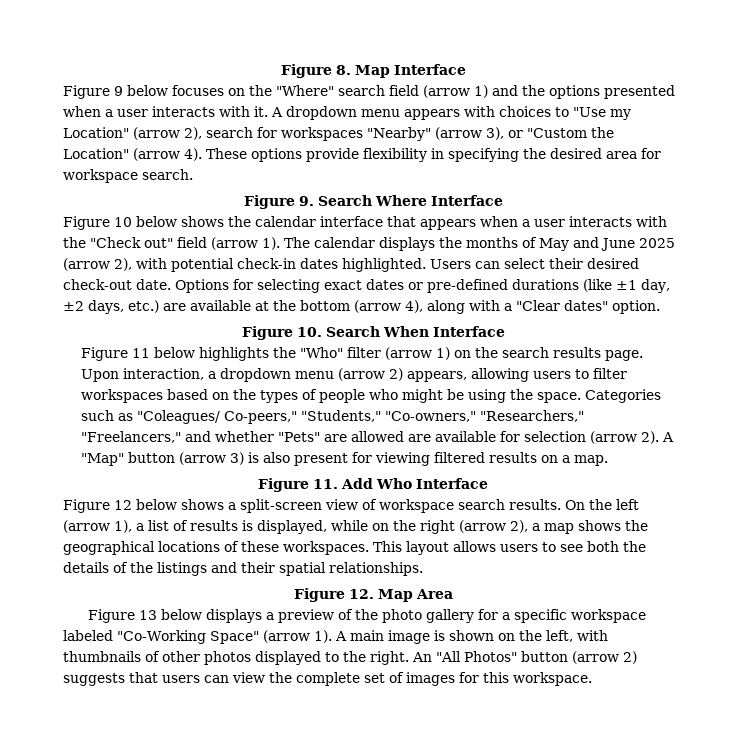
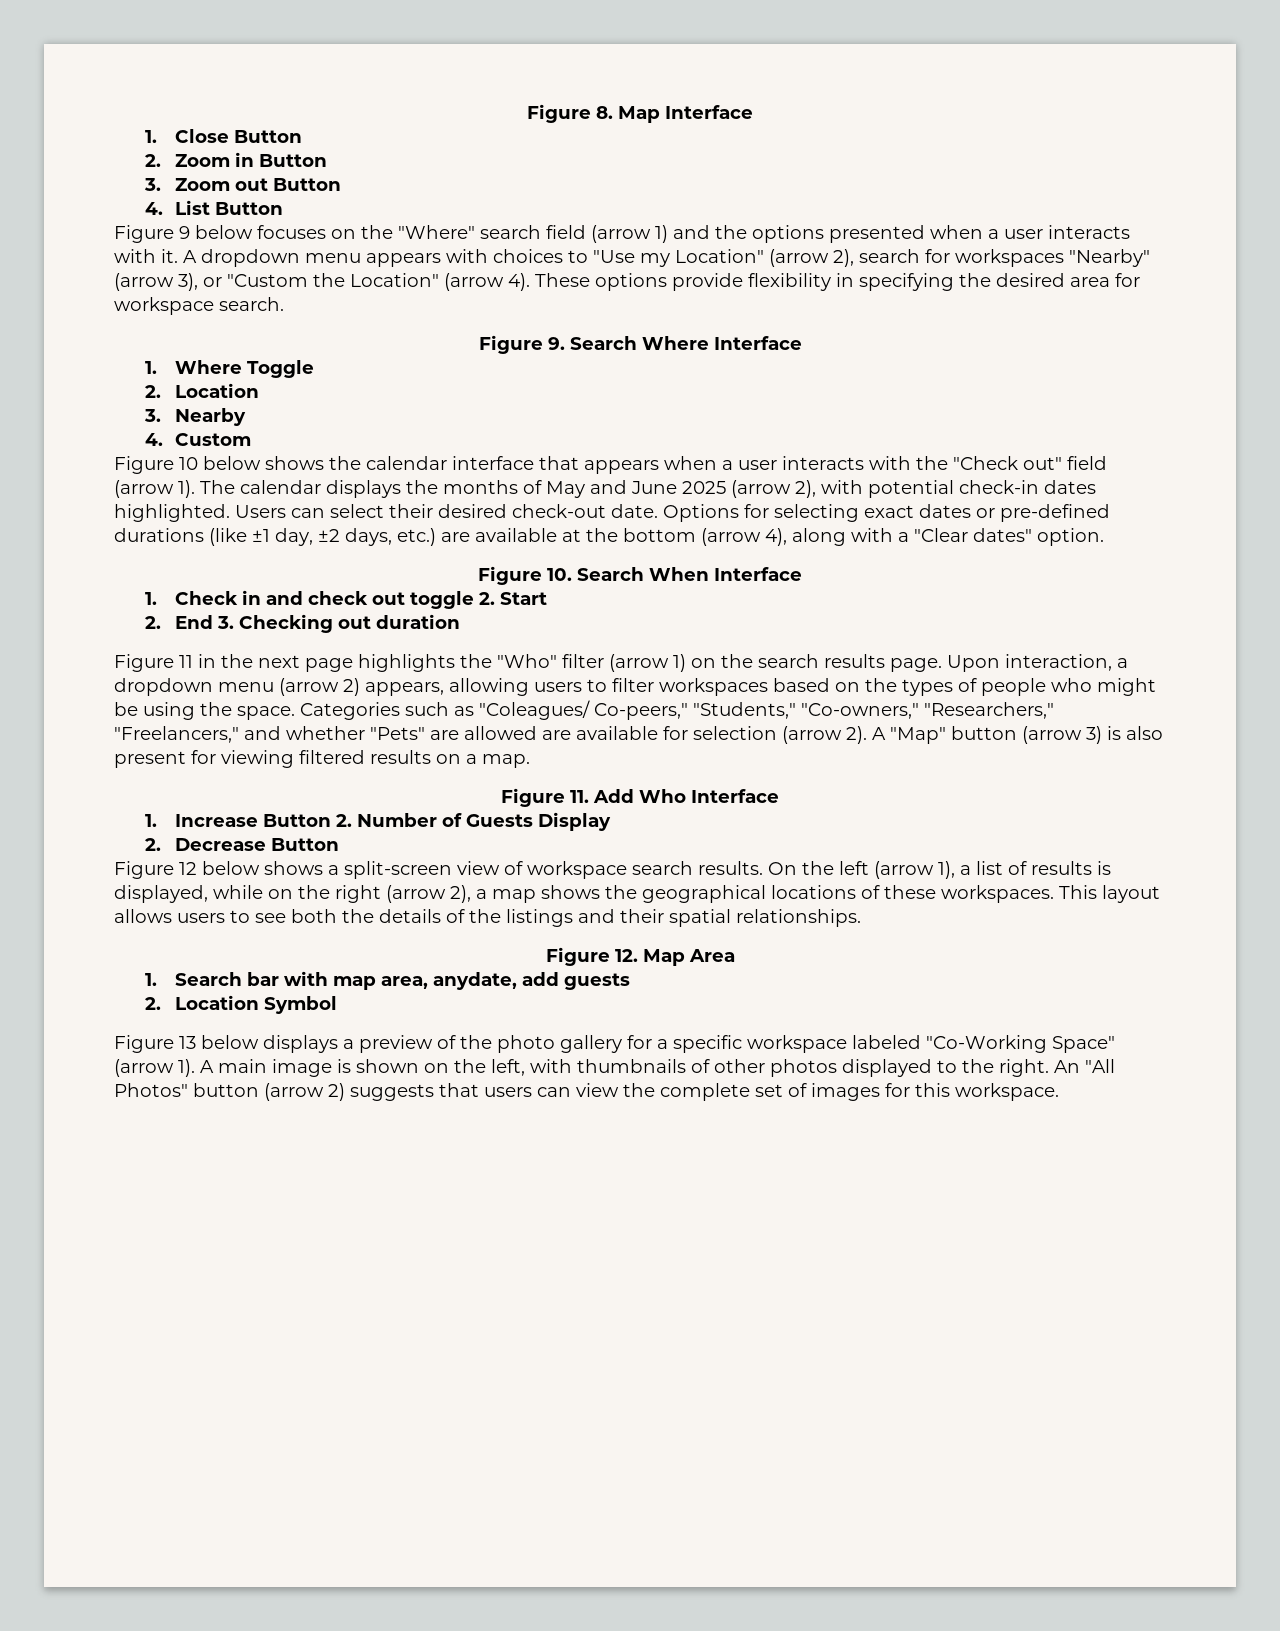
+ 1. Close Button
+ 2. Zoom in Button
+ 3. Zoom out Button
+ 4. List Button
+ 1. Where Toggle
+ 2. Location
+ 3. Nearby
+ 4. Custom
- Figure 11 below highlights the "Who" filter (arrow 1) on the search results page.
+ 1. Check in and check out toggle 2. Start
+ 2. End 3. Checking out duration
+ Figure 11 in the next page highlights the "Who" filter (arrow 1) on the search results page.
+ 1. Increase Button 2. Number of Guests Display
+ 2. Decrease Button
+ 1. Search bar with map area, anydate, add guests
+ 2. Location Symbol

